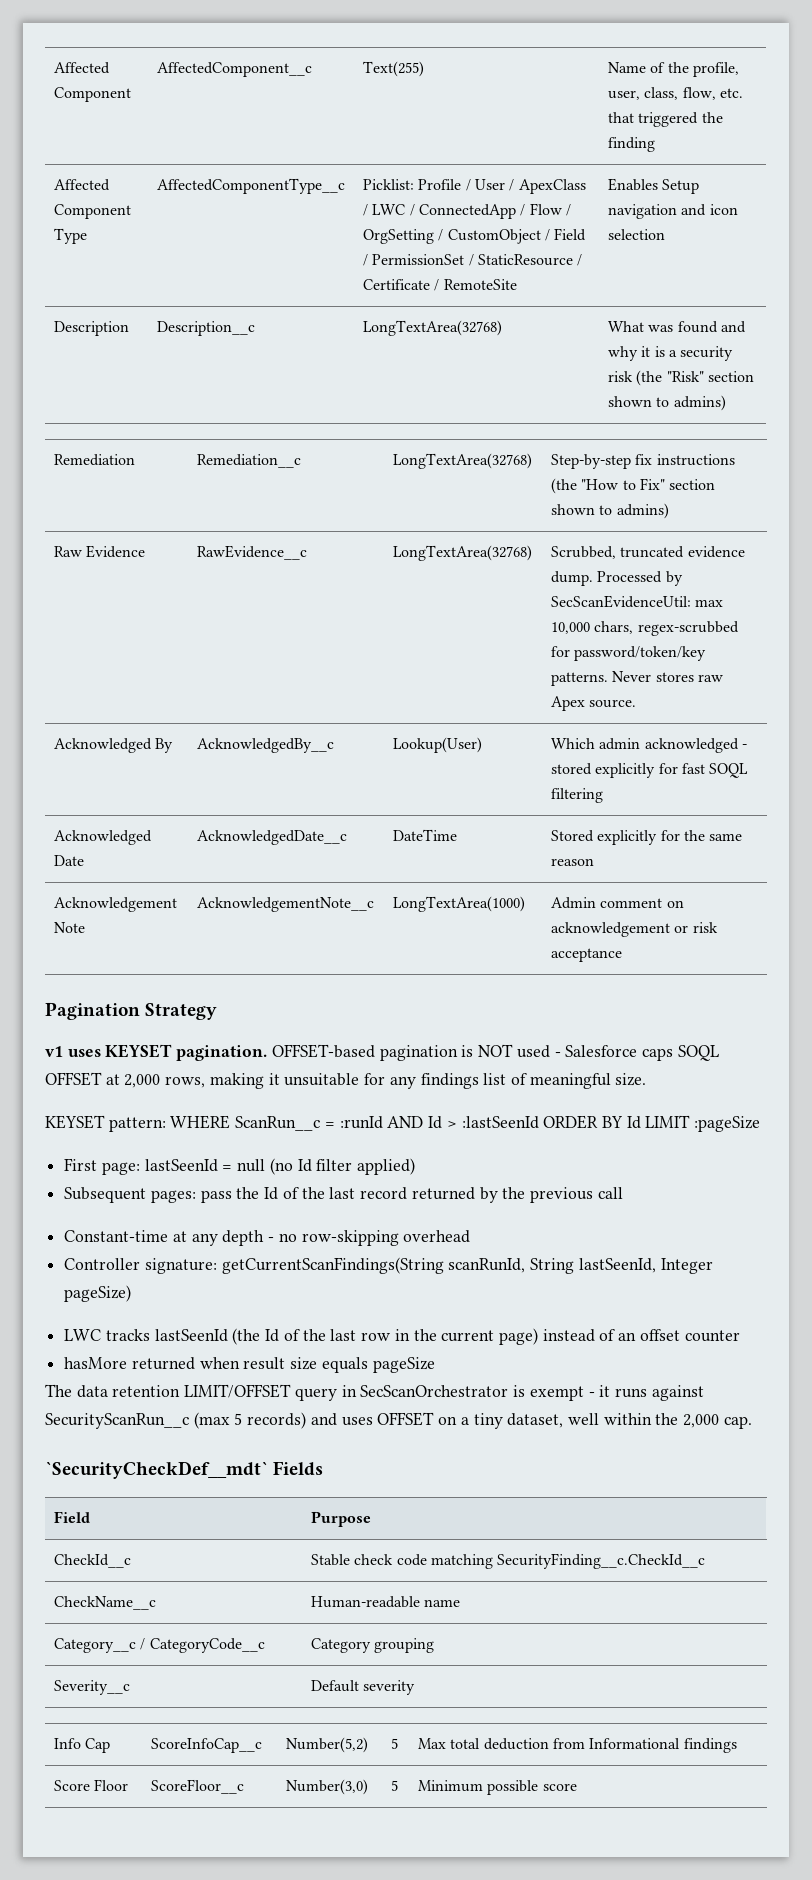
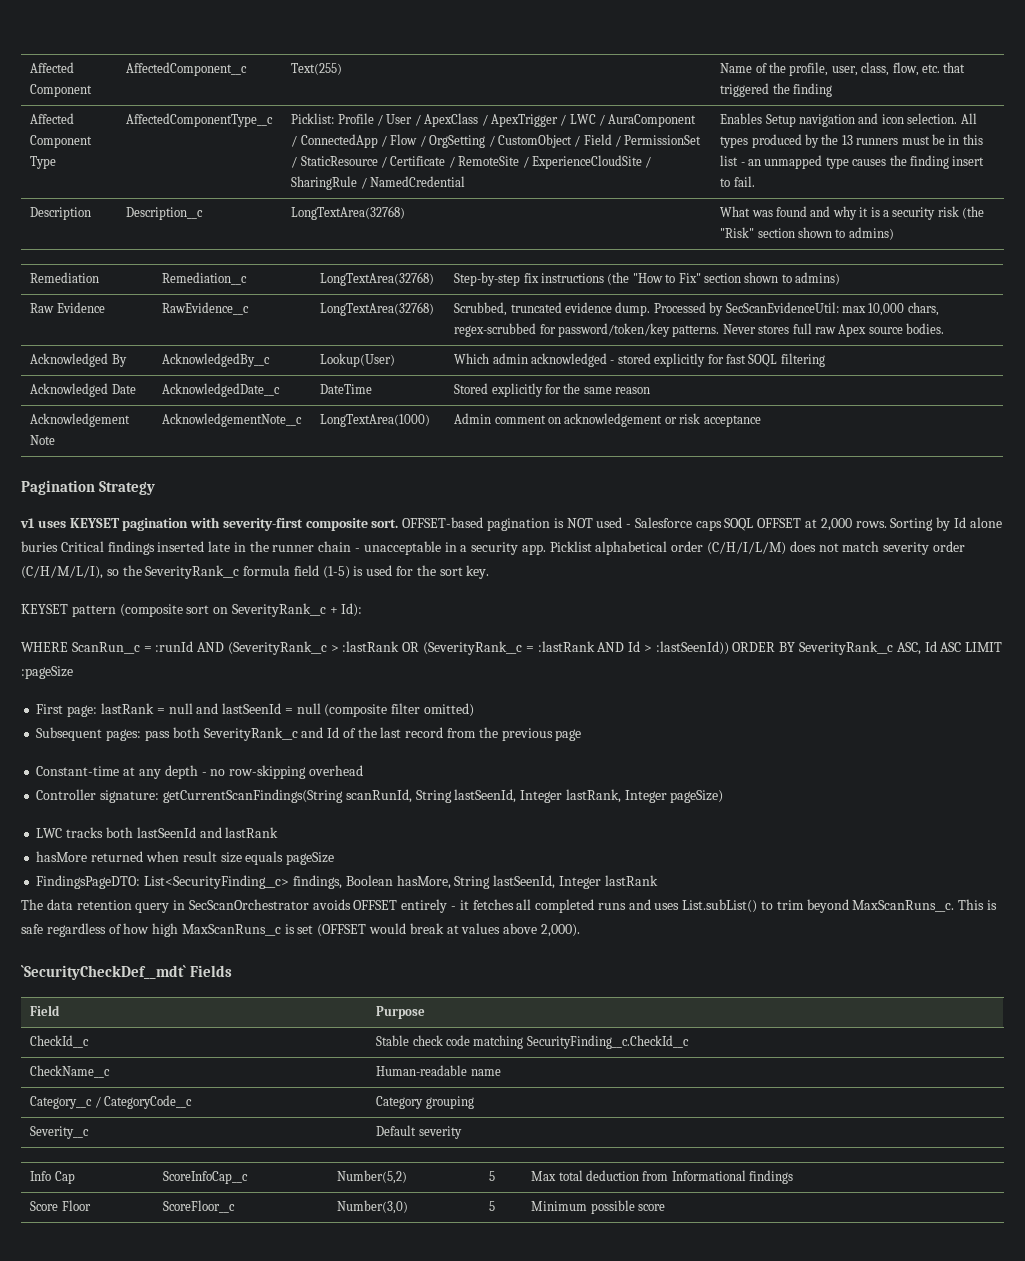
- Picklist: Profile / User / ApexClass / LWC / ConnectedApp / Flow / OrgSetting / CustomObject / Field / PermissionSet / StaticResource / Certificate / RemoteSite
+ Picklist: Profile / User / ApexClass / ApexTrigger / LWC / AuraComponent / ConnectedApp / Flow / OrgSetting / CustomObject / Field / PermissionSet / StaticResource / Certificate / RemoteSite / ExperienceCloudSite / SharingRule / NamedCredential
- Enables Setup navigation and icon selection
+ Enables Setup navigation and icon selection. All types produced by the 13 runners must be in this list - an unmapped type causes the finding insert to fail.
- Raw Evidence | RawEvidence__c | LongTextArea(32768) | Scrubbed, truncated evidence dump. Processed by SecScanEvidenceUtil: max 10,000 chars, regex-scrubbed for password/token/key patterns. Never stores raw Apex source.
+ Raw Evidence | RawEvidence__c | LongTextArea(32768) | Scrubbed, truncated evidence dump. Processed by SecScanEvidenceUtil: max 10,000 chars, regex-scrubbed for password/token/key patterns. Never stores full raw Apex source bodies.
- v1 uses KEYSET pagination.
+ v1 uses KEYSET pagination with severity-first composite sort.
- OFFSET-based pagination is NOT used - Salesforce caps SOQL OFFSET at 2,000 rows, making it unsuitable for any findings list of meaningful size.
- KEYSET pattern: WHERE ScanRun__c = :runId AND Id > :lastSeenId ORDER BY Id LIMIT :pageSize
+ OFFSET-based pagination is NOT used - Salesforce caps SOQL OFFSET at 2,000 rows. Sorting by Id alone buries Critical findings inserted late in the runner chain - unacceptable in a security app. Picklist alphabetical order (C/H/I/L/M) does not match severity order (C/H/M/L/I), so the SeverityRank__c formula field (1-5) is used for the sort key.
+ KEYSET pattern (composite sort on SeverityRank__c + Id):
+ WHERE ScanRun__c = :runId AND (SeverityRank__c > :lastRank OR (SeverityRank__c = :lastRank AND Id > :lastSeenId)) ORDER BY SeverityRank__c ASC, Id ASC LIMIT :pageSize
- First page: lastSeenId = null (no Id filter applied)
+ First page: lastRank = null and lastSeenId = null (composite filter omitted)
- Subsequent pages: pass the Id of the last record returned by the previous call
+ Subsequent pages: pass both SeverityRank__c and Id of the last record from the previous page
- Controller signature: getCurrentScanFindings(String scanRunId, String lastSeenId, Integer pageSize)
+ Controller signature: getCurrentScanFindings(String scanRunId, String lastSeenId, Integer lastRank, Integer pageSize)
- LWC tracks lastSeenId (the Id of the last row in the current page) instead of an offset counter
+ LWC tracks both lastSeenId and lastRank
+ FindingsPageDTO: List<SecurityFinding__c> findings, Boolean hasMore, String lastSeenId, Integer lastRank
- The data retention LIMIT/OFFSET query in SecScanOrchestrator is exempt - it runs against SecurityScanRun__c (max 5 records) and uses OFFSET on a tiny dataset, well within the 2,000 cap.
+ The data retention query in SecScanOrchestrator avoids OFFSET entirely - it fetches all completed runs and uses List.subList() to trim beyond MaxScanRuns__c. This is safe regardless of how high MaxScanRuns__c is set (OFFSET would break at values above 2,000).

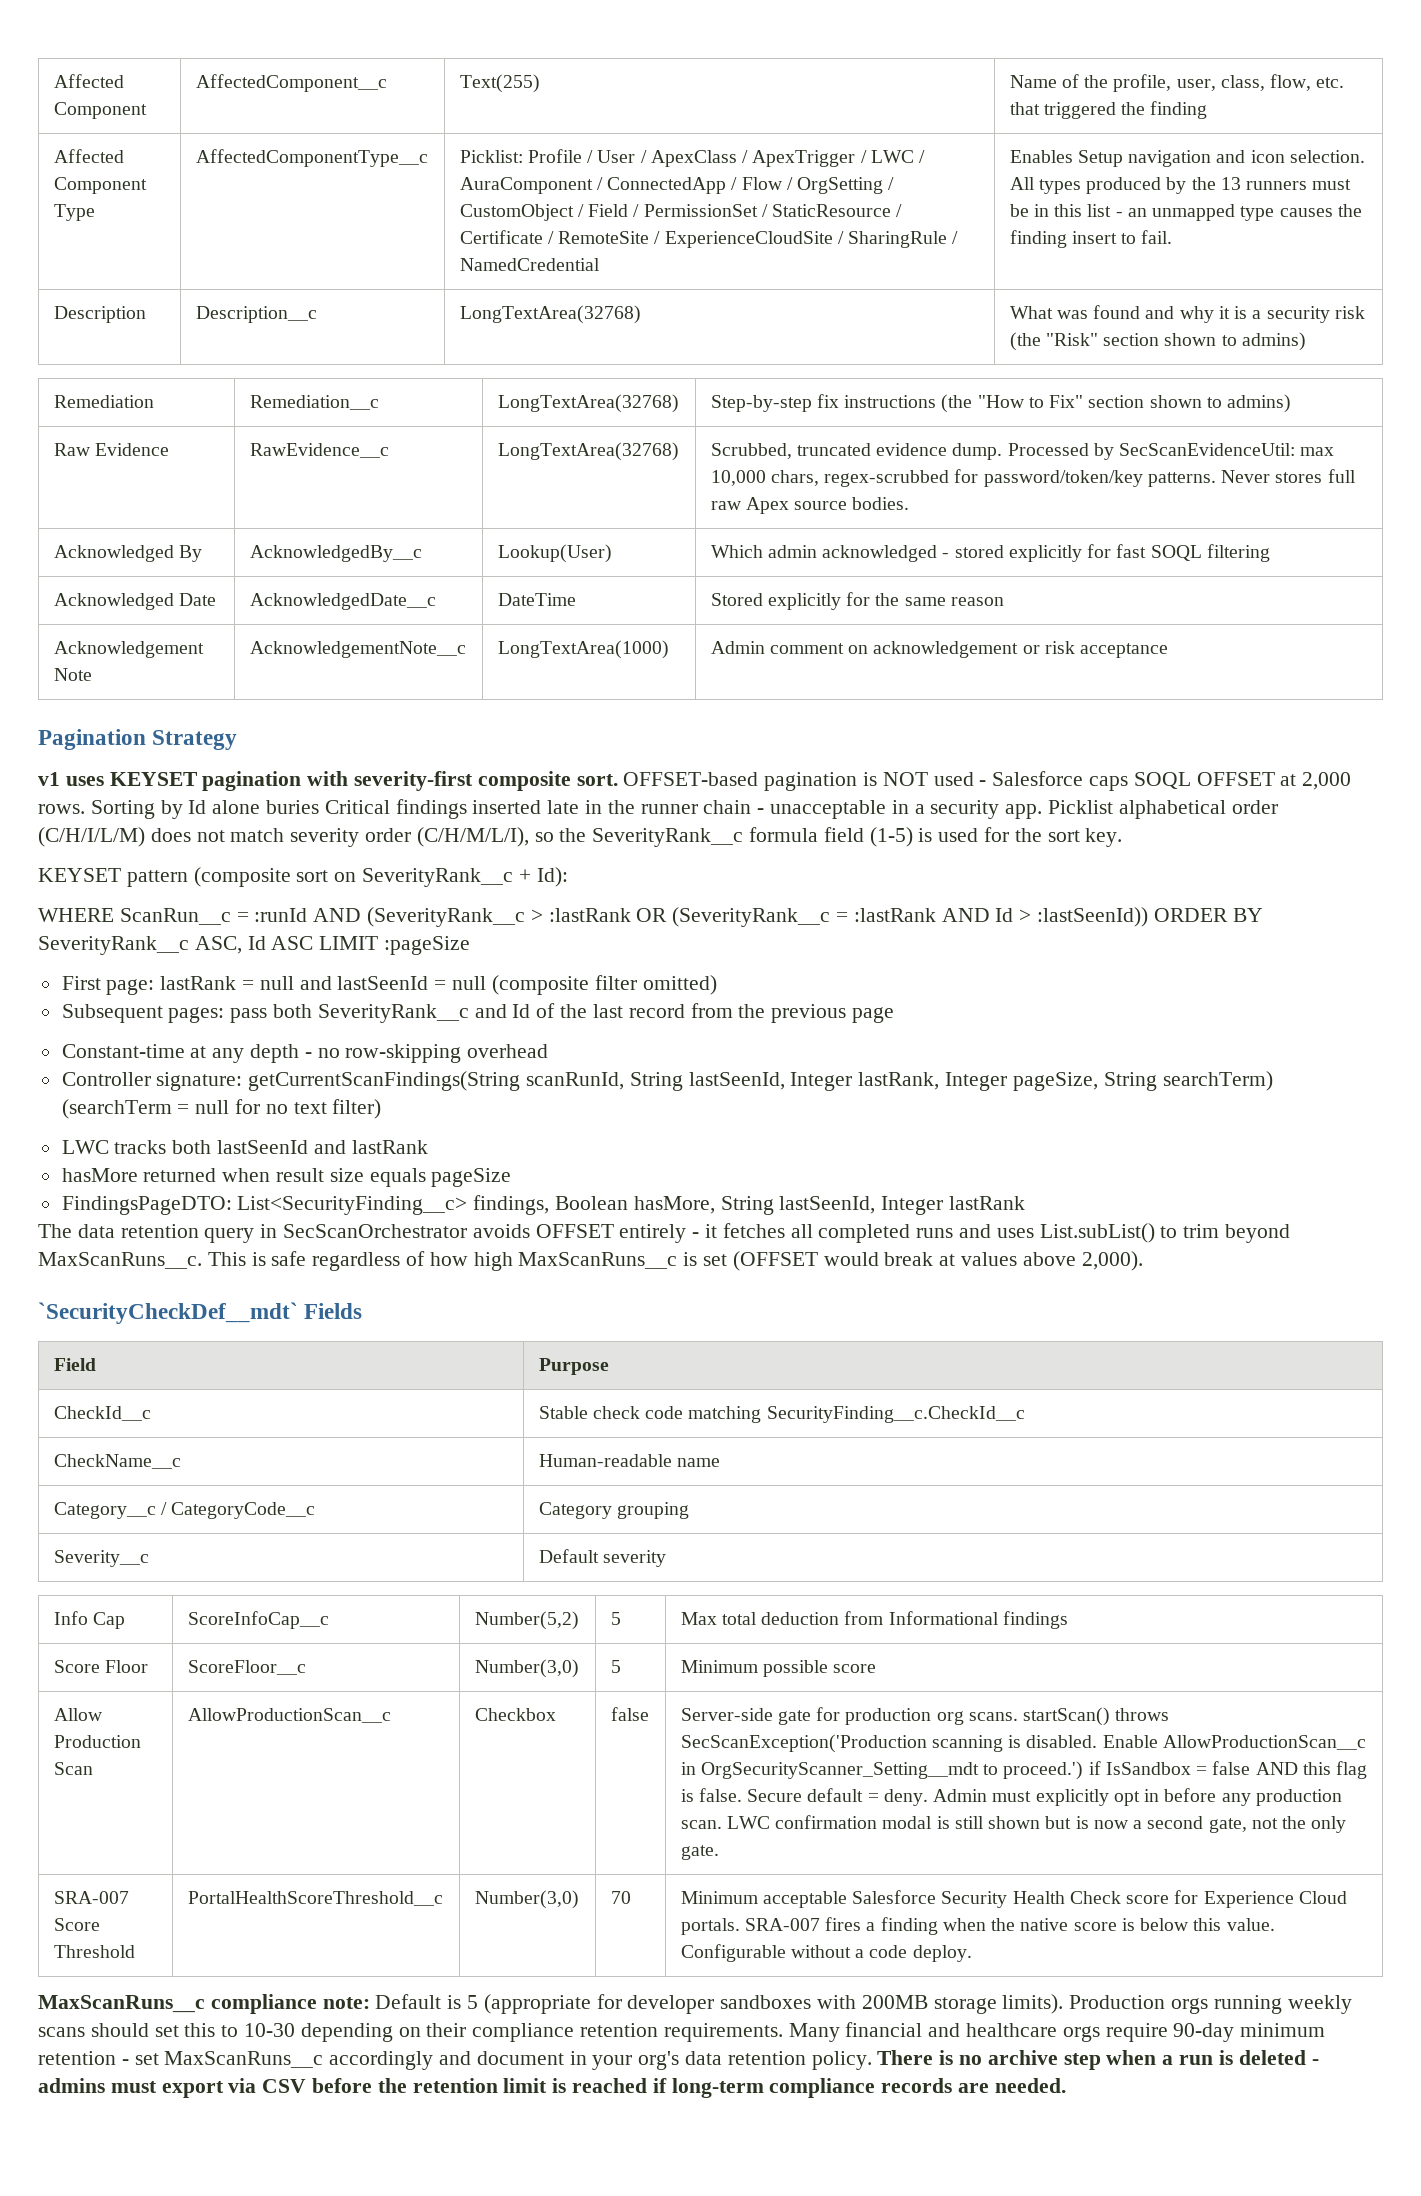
- Controller signature: getCurrentScanFindings(String scanRunId, String lastSeenId, Integer lastRank, Integer pageSize)
+ Controller signature: getCurrentScanFindings(String scanRunId, String lastSeenId, Integer lastRank, Integer pageSize, String searchTerm) (searchTerm = null for no text filter)
+ Allow Production Scan | AllowProductionScan__c | Checkbox | false | Server-side gate for production org scans. startScan() throws SecScanException('Production scanning is disabled. Enable AllowProductionScan__c in OrgSecurityScanner_Setting__mdt to proceed.') if IsSandbox = false AND this flag is false. Secure default = deny. Admin must explicitly opt in before any production scan. LWC confirmation modal is still shown but is now a second gate, not the only gate.
+ SRA-007 Score Threshold | PortalHealthScoreThreshold__c | Number(3,0) | 70 | Minimum acceptable Salesforce Security Health Check score for Experience Cloud portals. SRA-007 fires a finding when the native score is below this value. Configurable without a code deploy.
+ MaxScanRuns__c compliance note: Default is 5 (appropriate for developer sandboxes with 200MB storage limits). Production orgs running weekly scans should set this to 10-30 depending on their compliance retention requirements. Many financial and healthcare orgs require 90-day minimum retention - set MaxScanRuns__c accordingly and document in your org's data retention policy. There is no archive step when a run is deleted - admins must export via CSV before the retention limit is reached if long-term compliance records are needed.

